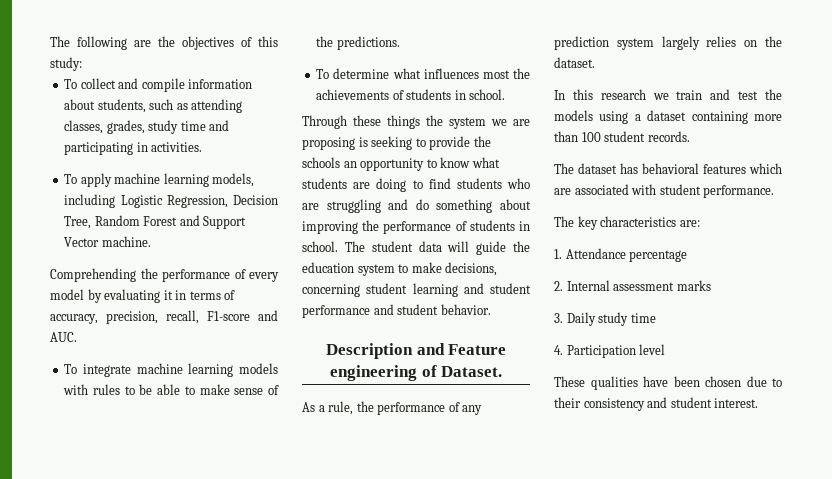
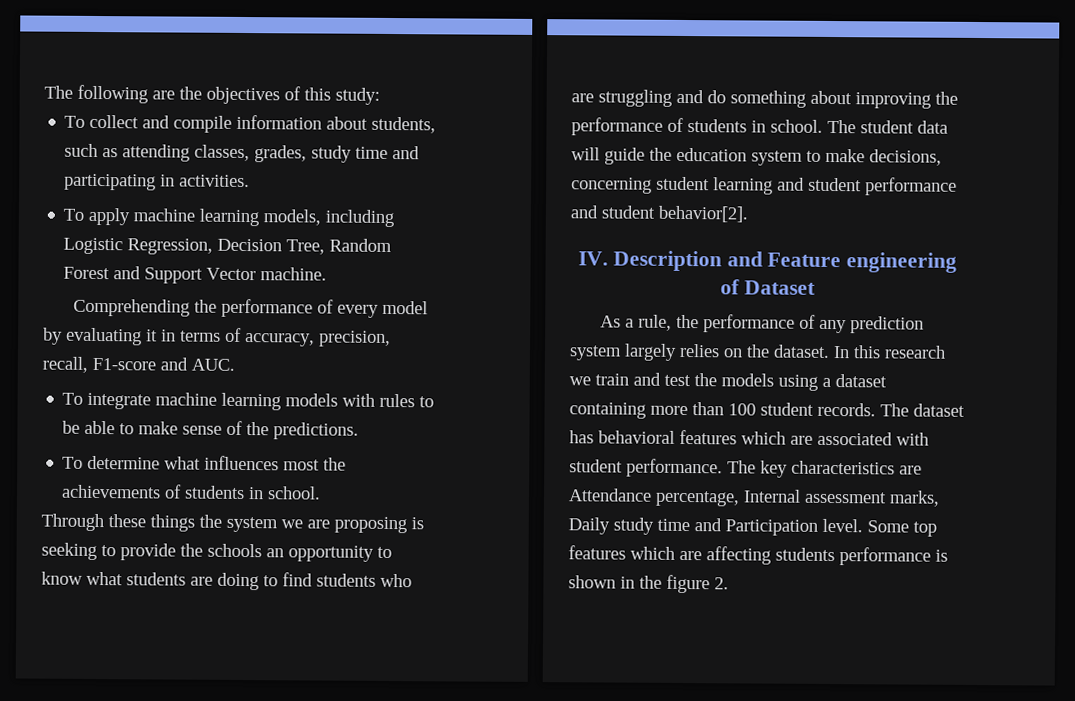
- The student data will guide the education system to make decisions, concerning student learning and student performance and student behavior.
- Description and Feature engineering of Dataset.
+ The student data will guide the education system to make decisions, concerning student learning and student performance and student behavior[2].
+ IV. Description and Feature engineering of Dataset
- As a rule, the performance of any prediction system largely relies on the dataset.
- In this research we train and test the models using a dataset containing more than 100 student records.
- The dataset has behavioral features which are associated with student performance.
- The key characteristics are:
- 1. Attendance percentage
- 2. Internal assessment marks
- 3. Daily study time
- 4. Participation level
- These qualities have been chosen due to their consistency and student interest.
+ As a rule, the performance of any prediction system largely relies on the dataset. In this research we train and test the models using a dataset containing more than 100 student records. The dataset has behavioral features which are associated with student performance. The key characteristics are Attendance percentage, Internal assessment marks, Daily study time and Participation level. Some top features which are affecting students performance is shown in the figure 2.

